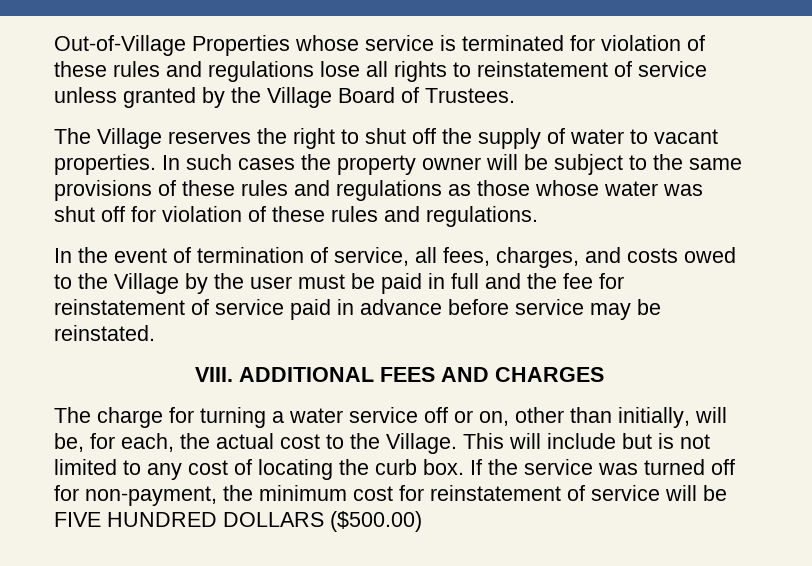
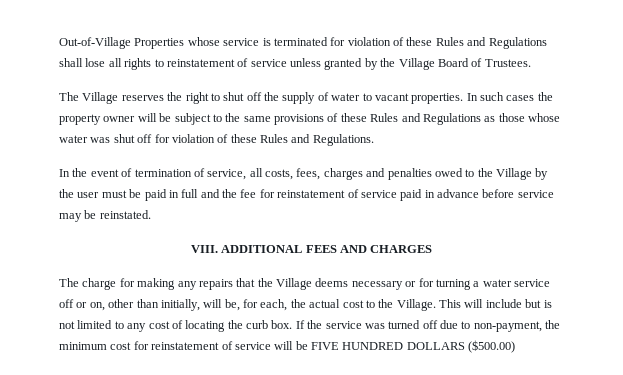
- Out-of-Village Properties whose service is terminated for violation of these rules and regulations lose all rights to reinstatement of service unless granted by the Village Board of Trustees.
+ Out-of-Village Properties whose service is terminated for violation of these Rules and Regulations shall lose all rights to reinstatement of service unless granted by the Village Board of Trustees.
- In such cases the property owner will be subject to the same provisions of these rules and regulations as those whose water was shut off for violation of these rules and regulations.
+ In such cases the property owner will be subject to the same provisions of these Rules and Regulations as those whose water was shut off for violation of these Rules and Regulations.
- In the event of termination of service, all fees, charges, and costs owed to the Village by the user must be paid in full and the fee for reinstatement of service paid in advance before service may be reinstated.
+ In the event of termination of service, all costs, fees, charges and penalties owed to the Village by the user must be paid in full and the fee for reinstatement of service paid in advance before service may be reinstated.
- The charge for turning a water service off or on, other than initially, will be, for each, the actual cost to the Village.
+ The charge for making any repairs that the Village deems necessary or for turning a water service off or on, other than initially, will be, for each, the actual cost to the Village.
- If the service was turned off for non-payment, the minimum cost for reinstatement of service will be FIVE HUNDRED DOLLARS ($500.00)
+ If the service was turned off due to non-payment, the minimum cost for reinstatement of service will be FIVE HUNDRED DOLLARS ($500.00)

